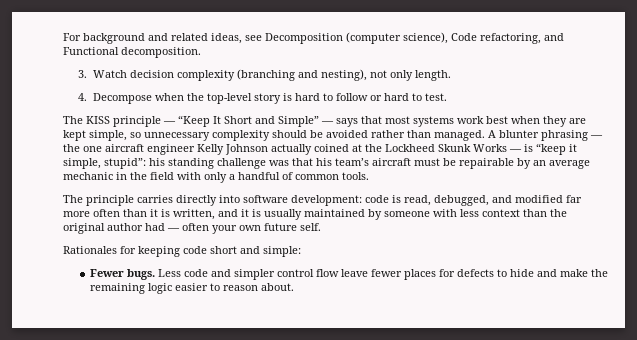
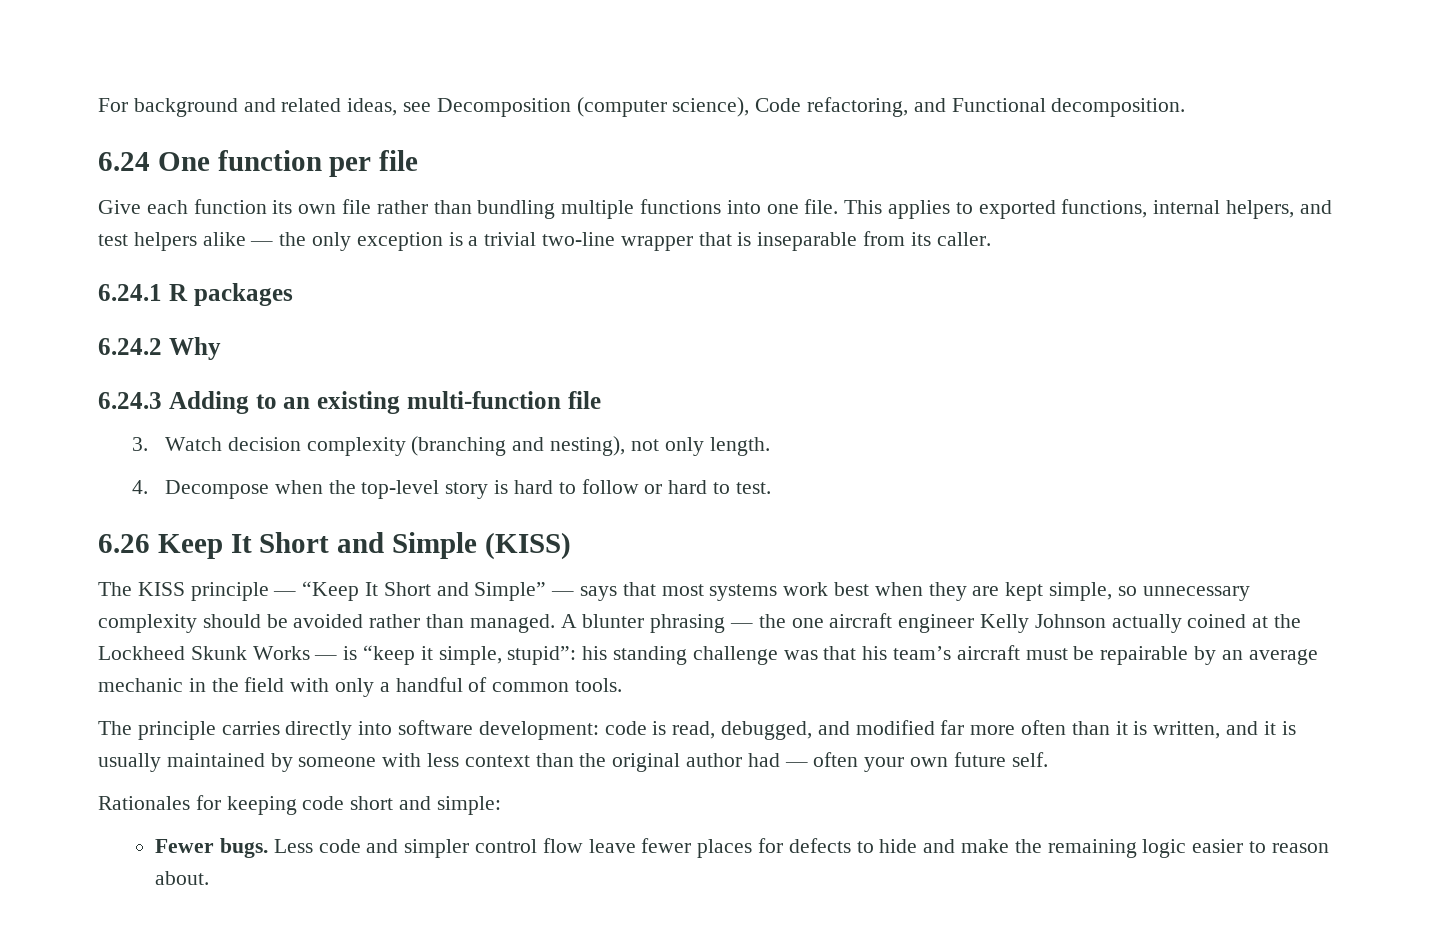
+ 6.24 One function per file
+ Give each function its own file rather than bundling multiple functions into one file. This applies to exported functions, internal helpers, and test helpers alike — the only exception is a trivial two-line wrapper that is inseparable from its caller.
+ 6.24.1 R packages
+ 6.24.2 Why
+ 6.24.3 Adding to an existing multi-function file
+ 6.26 Keep It Short and Simple (KISS)

